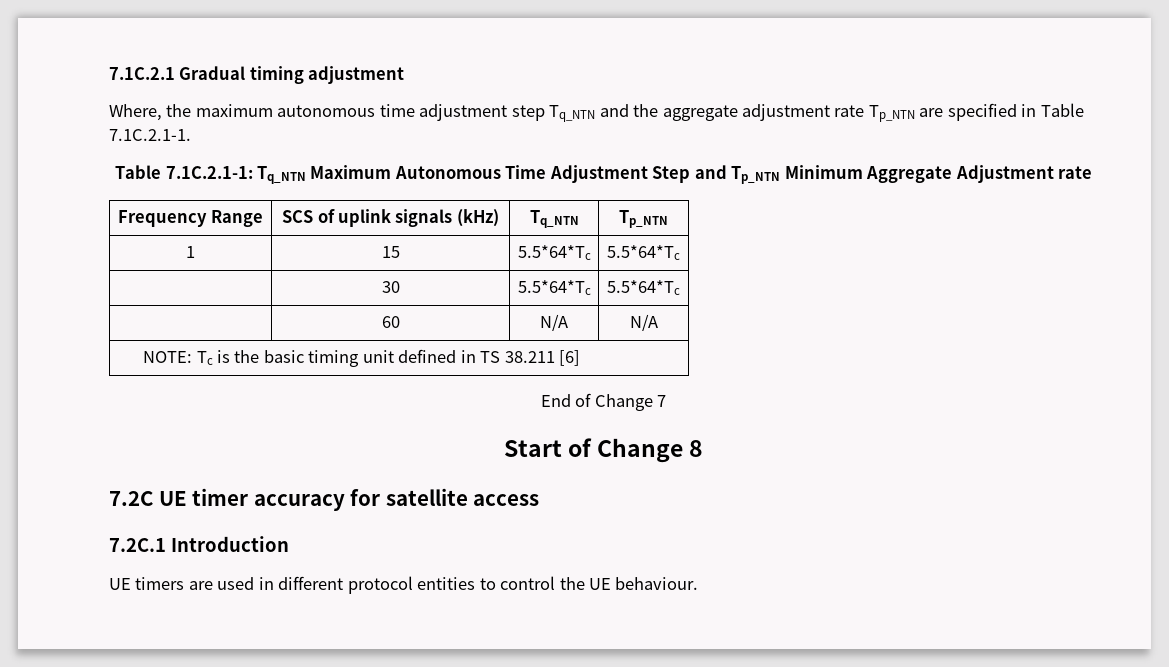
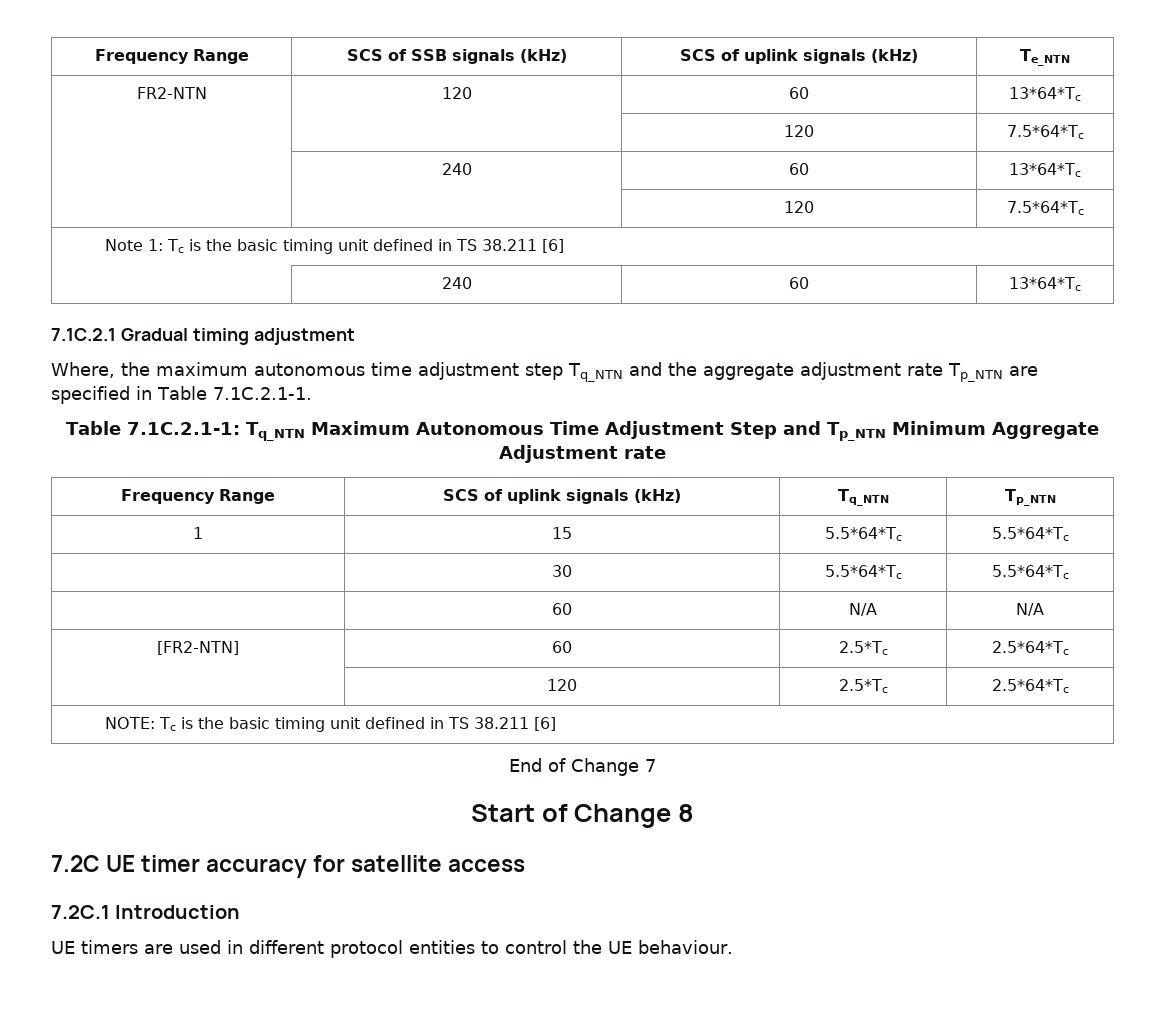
+ Frequency Range | SCS of SSB signals (kHz) | SCS of uplink signals (kHz) | Te_NTN
+ FR2-NTN | 120 | 60 | 13*64*Tc
+ | | 120 | 7.5*64*Tc
+ | 240 | 60 | 13*64*Tc
+ | | 120 | 7.5*64*Tc
+ Note 1: Tc is the basic timing unit defined in TS 38.211 [6]
+ | 240 | 60 | 13*64*Tc
+ [FR2-NTN] | 60 | 2.5*Tc | 2.5*64*Tc
+ | 120 | 2.5*Tc | 2.5*64*Tc

